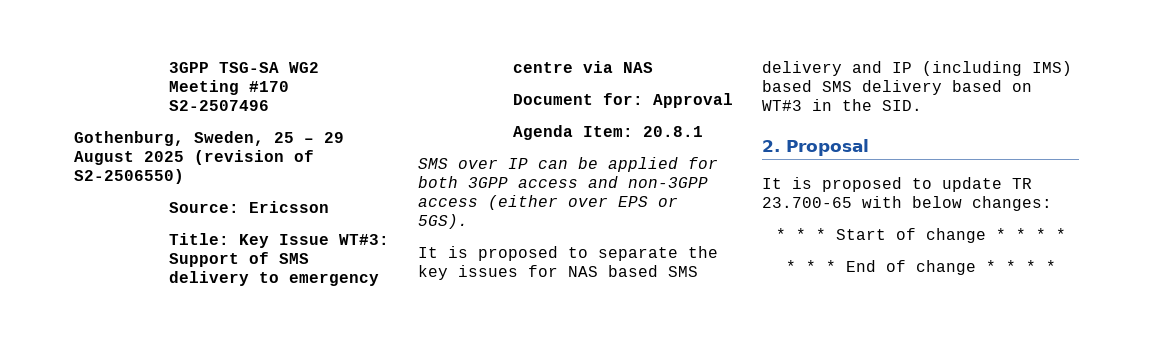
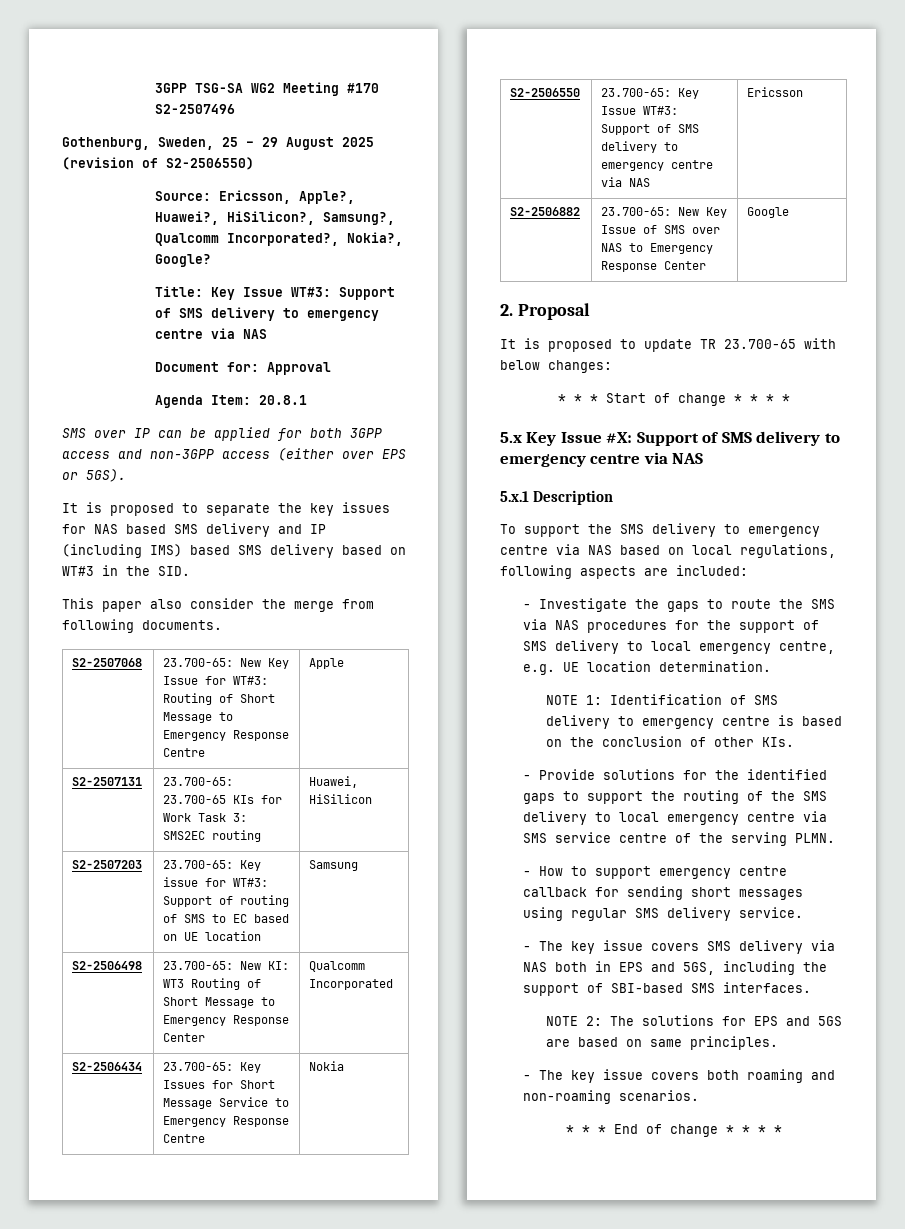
- Source: Ericsson
+ Source: Ericsson, Apple?, Huawei?, HiSilicon?, Samsung?, Qualcomm Incorporated?, Nokia?, Google?
+ This paper also consider the merge from following documents.
+ S2-2507068 | 23.700-65: New Key Issue for WT#3: Routing of Short Message to Emergency Response Centre | Apple
+ S2-2507131 | 23.700-65: 23.700-65 KIs for Work Task 3: SMS2EC routing | Huawei, HiSilicon
+ S2-2507203 | 23.700-65: Key issue for WT#3: Support of routing of SMS to EC based on UE location | Samsung
+ S2-2506498 | 23.700-65: New KI: WT3 Routing of Short Message to Emergency Response Center | Qualcomm Incorporated
+ S2-2506434 | 23.700-65: Key Issues for Short Message Service to Emergency Response Centre | Nokia
+ S2-2506550 | 23.700-65: Key Issue WT#3: Support of SMS delivery to emergency centre via NAS | Ericsson
+ S2-2506882 | 23.700-65: New Key Issue of SMS over NAS to Emergency Response Center | Google
+ 5.x Key Issue #X: Support of SMS delivery to emergency centre via NAS
+ 5.x.1 Description
+ To support the SMS delivery to emergency centre via NAS based on local regulations, following aspects are included:
+ - Investigate the gaps to route the SMS via NAS procedures for the support of SMS delivery to local emergency centre, e.g. UE location determination.
+ NOTE 1: Identification of SMS delivery to emergency centre is based on the conclusion of other KIs.
+ - Provide solutions for the identified gaps to support the routing of the SMS delivery to local emergency centre via SMS service centre of the serving PLMN.
+ - How to support emergency centre callback for sending short messages using regular SMS delivery service.
+ - The key issue covers SMS delivery via NAS both in EPS and 5GS, including the support of SBI-based SMS interfaces.
+ NOTE 2: The solutions for EPS and 5GS are based on same principles.
+ - The key issue covers both roaming and non-roaming scenarios.

